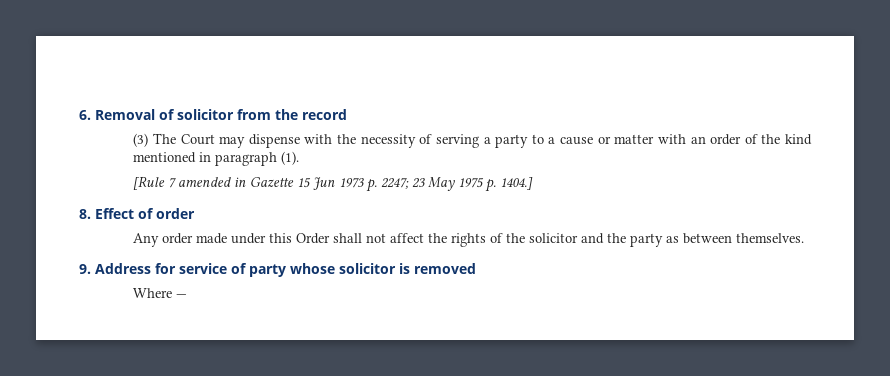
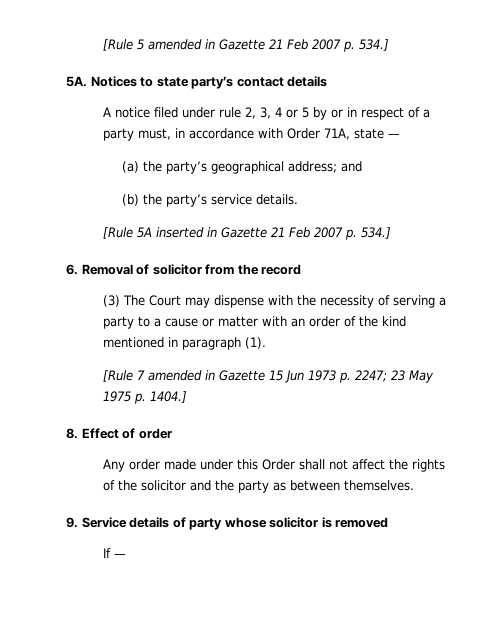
+ [Rule 5 amended in Gazette 21 Feb 2007 p. 534.]
+ 5A. Notices to state party’s contact details
+ A notice filed under rule 2, 3, 4 or 5 by or in respect of a party must, in accordance with Order 71A, state —
+ (a) the party’s geographical address; and
+ (b) the party’s service details.
+ [Rule 5A inserted in Gazette 21 Feb 2007 p. 534.]
- 9. Address for service of party whose solicitor is removed
+ 9. Service details of party whose solicitor is removed
- Where —
+ If —

